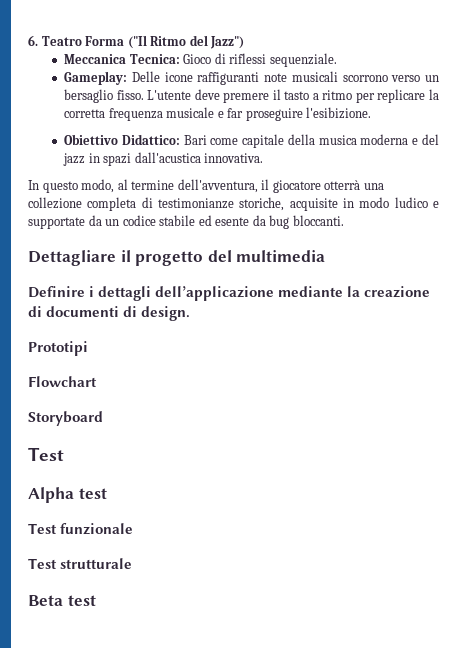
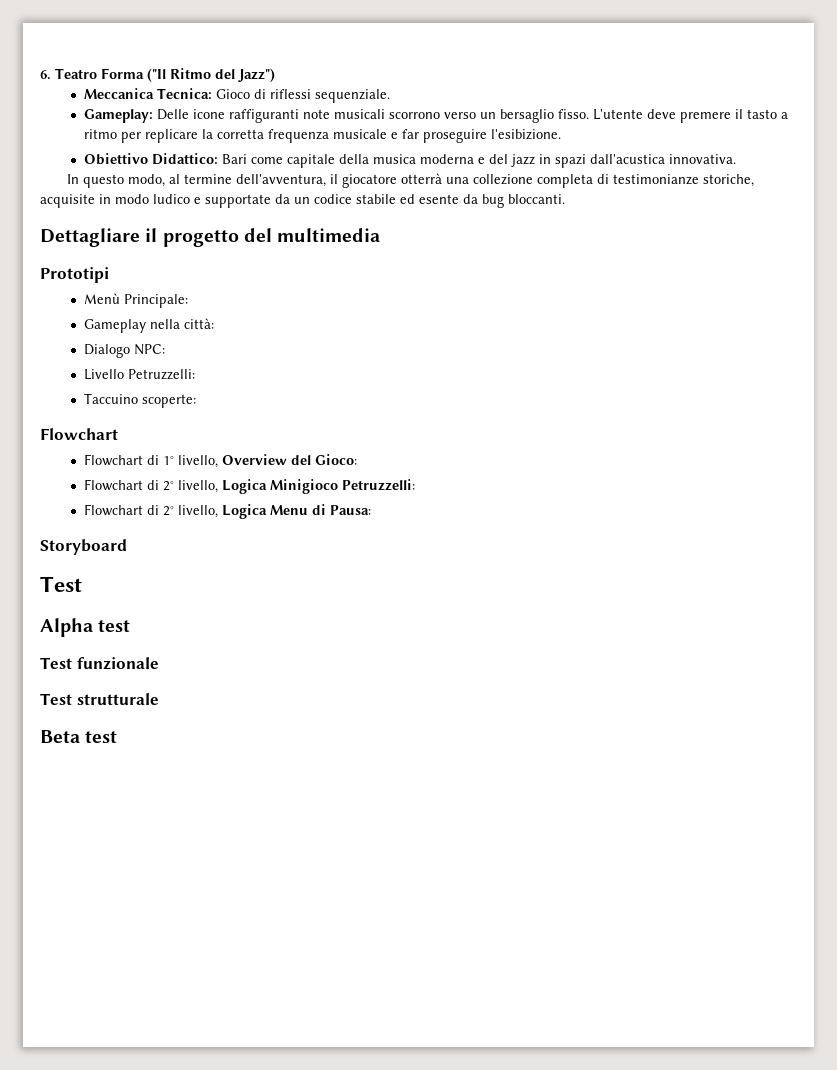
- Definire i dettagli dell’applicazione mediante la creazione di documenti di design.
  Prototipi
+ Menù Principale:
+ Gameplay nella città:
+ Dialogo NPC:
+ Livello Petruzzelli:
+ Taccuino scoperte:
  Flowchart
+ Flowchart di 1° livello, Overview del Gioco:
+ Flowchart di 2° livello, Logica Minigioco Petruzzelli:
+ Flowchart di 2° livello, Logica Menu di Pausa:

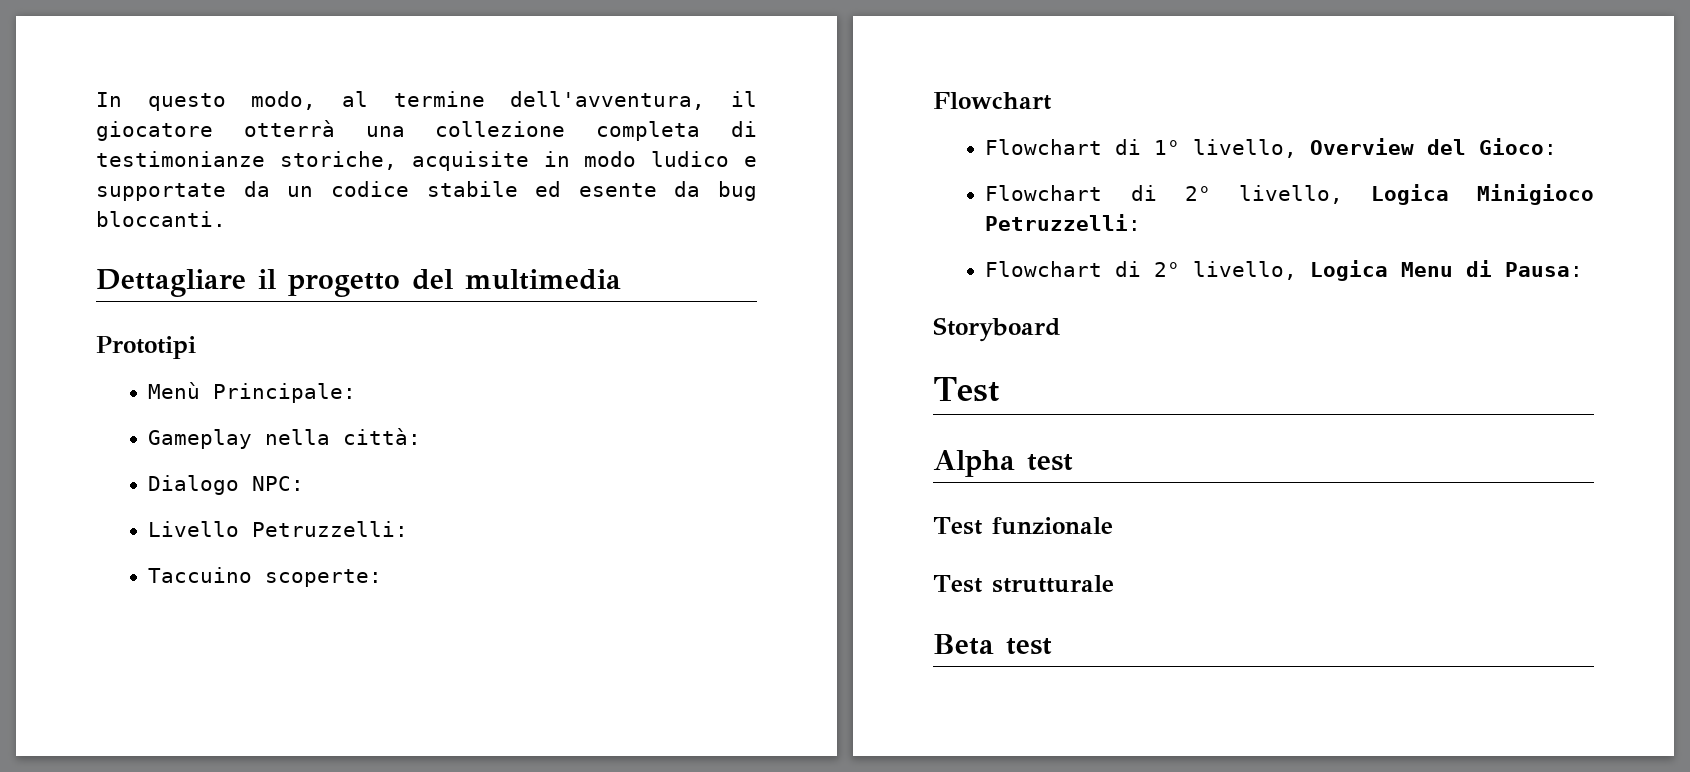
- 6. Teatro Forma ("Il Ritmo del Jazz")
- Meccanica Tecnica: Gioco di riflessi sequenziale.
- Gameplay: Delle icone raffiguranti note musicali scorrono verso un bersaglio fisso. L'utente deve premere il tasto a ritmo per replicare la corretta frequenza musicale e far proseguire l'esibizione.
- Obiettivo Didattico: Bari come capitale della musica moderna e del jazz in spazi dall'acustica innovativa.

